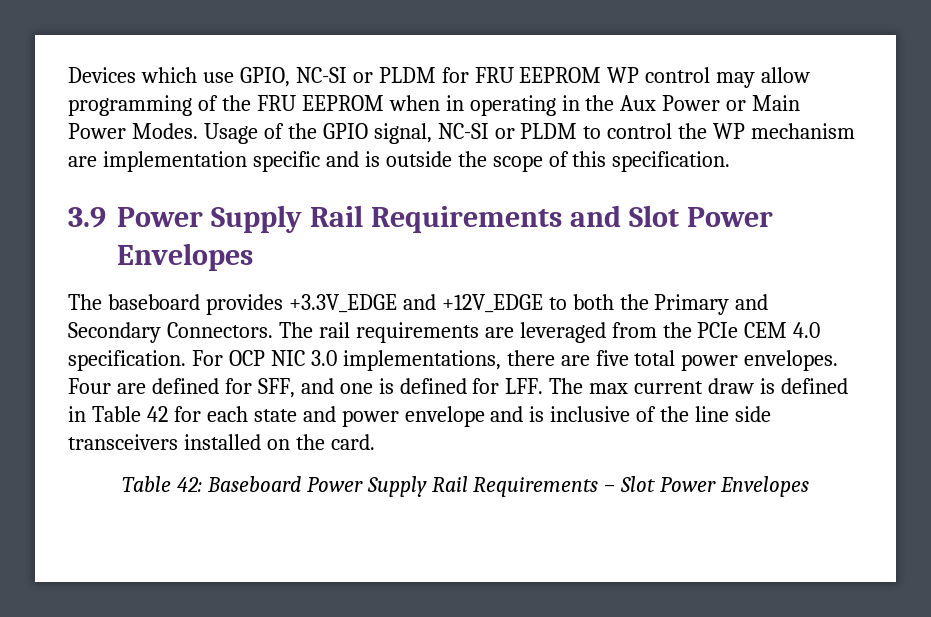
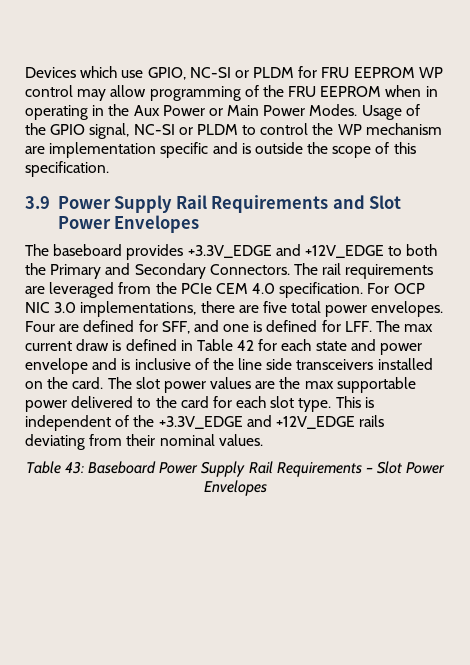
- Four are defined for SFF, and one is defined for LFF. The max current draw is defined in Table 42 for each state and power envelope and is inclusive of the line side transceivers installed on the card.
- Table 42: Baseboard Power Supply Rail Requirements – Slot Power Envelopes
+ Four are defined for SFF, and one is defined for LFF. The max current draw is defined in Table 42 for each state and power envelope and is inclusive of the line side transceivers installed on the card. The slot power values are the max supportable power delivered to the card for each slot type. This is independent of the +3.3V_EDGE and +12V_EDGE rails deviating from their nominal values.
+ Table 43: Baseboard Power Supply Rail Requirements – Slot Power Envelopes

